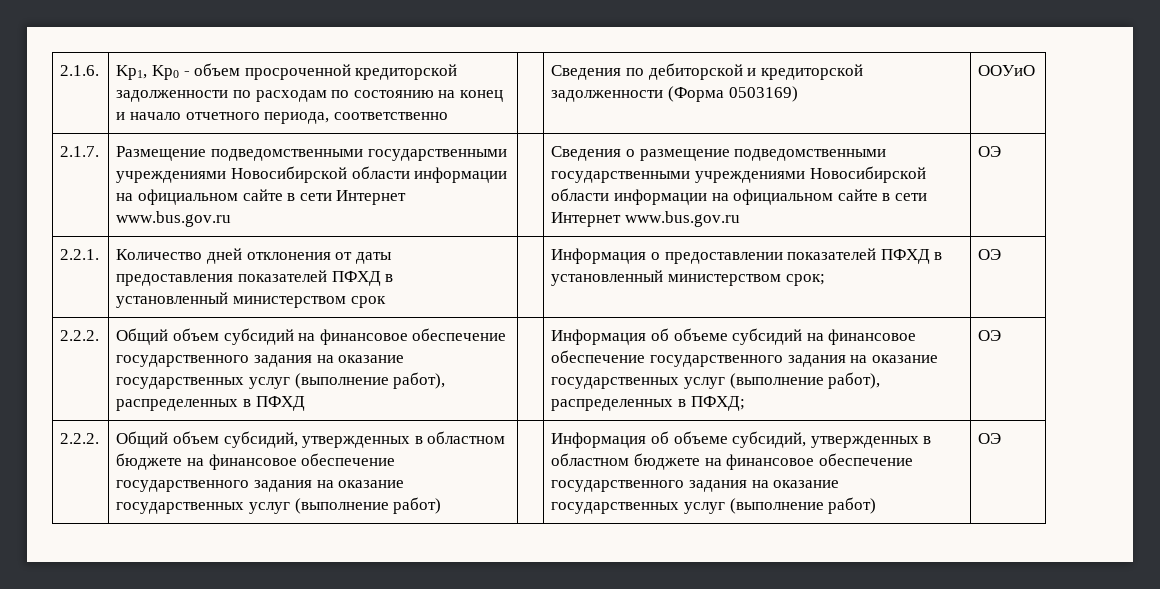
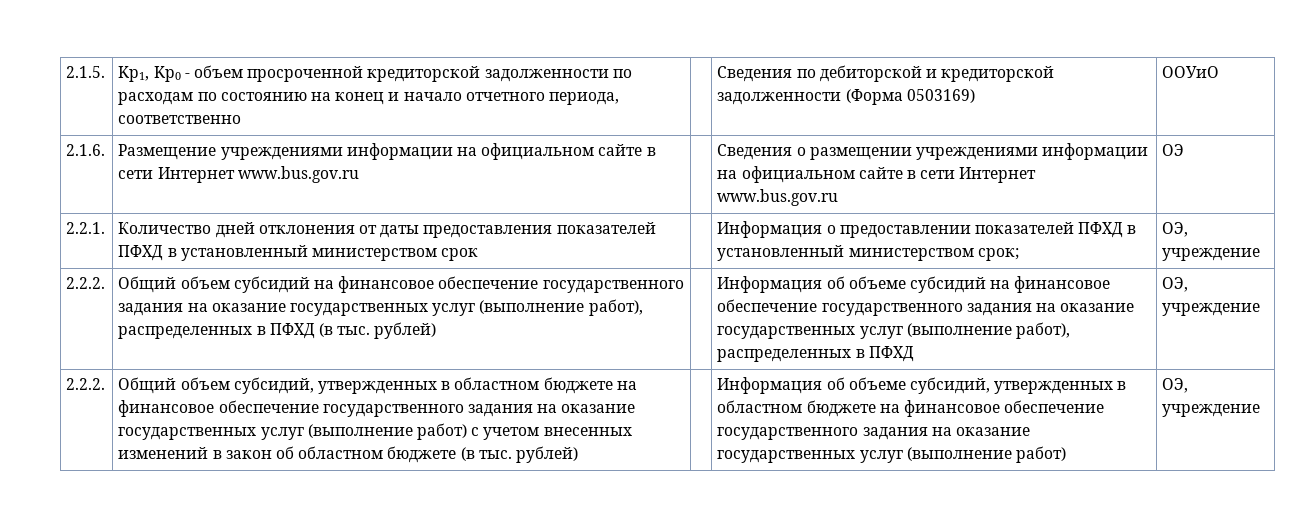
- 2.1.6. | Kp1, Kp0 - объем просроченной кредиторской задолженности по расходам по состоянию на конец и начало отчетного периода, соответственно | | Сведения по дебиторской и кредиторской задолженности (Форма 0503169) | ООУиО
+ 2.1.5. | Kp1, Kp0 - объем просроченной кредиторской задолженности по расходам по состоянию на конец и начало отчетного периода, соответственно | | Сведения по дебиторской и кредиторской задолженности (Форма 0503169) | ООУиО
- 2.1.7. | Размещение подведомственными государственными учреждениями Новосибирской области информации на официальном сайте в сети Интернет www.bus.gov.ru | | Сведения о размещение подведомственными государственными учреждениями Новосибирской области информации на официальном сайте в сети Интернет www.bus.gov.ru | ОЭ
+ 2.1.6. | Размещение учреждениями информации на официальном сайте в сети Интернет www.bus.gov.ru | | Сведения о размещении учреждениями информации на официальном сайте в сети Интернет www.bus.gov.ru | ОЭ
- 2.2.1. | Количество дней отклонения от даты предоставления показателей ПФХД в установленный министерством срок | | Информация о предоставлении показателей ПФХД в установленный министерством срок; | ОЭ
+ 2.2.1. | Количество дней отклонения от даты предоставления показателей ПФХД в установленный министерством срок | | Информация о предоставлении показателей ПФХД в установленный министерством срок; | ОЭ, учреждение
- Общий объем субсидий на финансовое обеспечение государственного задания на оказание государственных услуг (выполнение работ), распределенных в ПФХД
+ Общий объем субсидий на финансовое обеспечение государственного задания на оказание государственных услуг (выполнение работ), распределенных в ПФХД (в тыс. рублей)
- Информация об объеме субсидий на финансовое обеспечение государственного задания на оказание государственных услуг (выполнение работ), распределенных в ПФХД; | ОЭ
+ Информация об объеме субсидий на финансовое обеспечение государственного задания на оказание государственных услуг (выполнение работ), распределенных в ПФХД | ОЭ, учреждение
- Общий объем субсидий, утвержденных в областном бюджете на финансовое обеспечение государственного задания на оказание государственных услуг (выполнение работ)
+ Общий объем субсидий, утвержденных в областном бюджете на финансовое обеспечение государственного задания на оказание государственных услуг (выполнение работ) с учетом внесенных изменений в закон об областном бюджете (в тыс. рублей)
- Информация об объеме субсидий, утвержденных в областном бюджете на финансовое обеспечение государственного задания на оказание государственных услуг (выполнение работ) | ОЭ
+ Информация об объеме субсидий, утвержденных в областном бюджете на финансовое обеспечение государственного задания на оказание государственных услуг (выполнение работ) | ОЭ, учреждение

